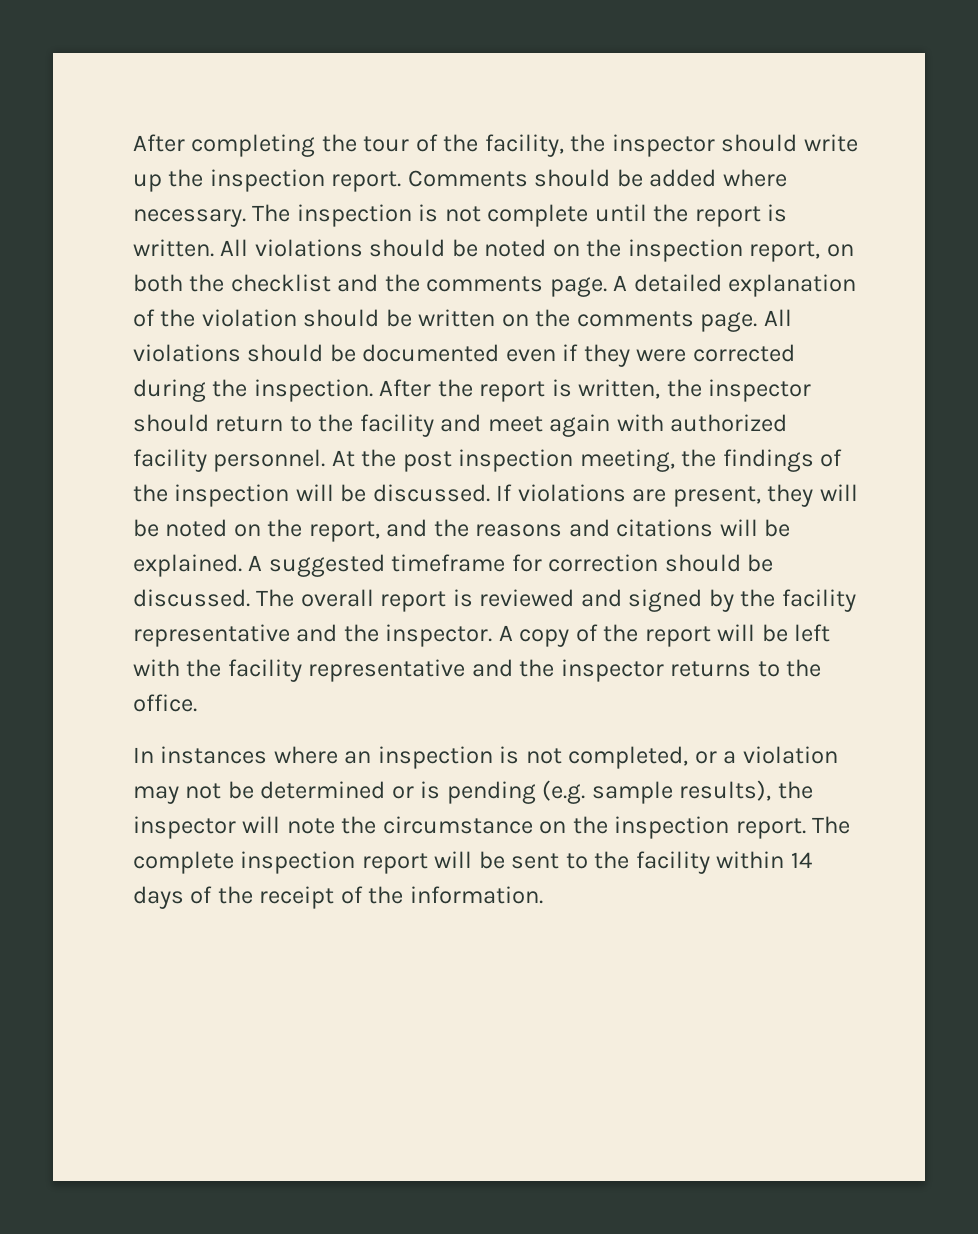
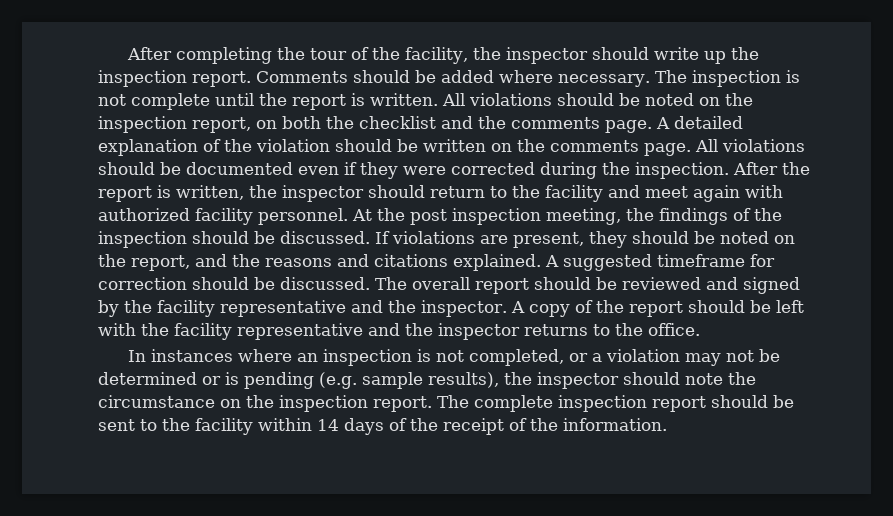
- At the post inspection meeting, the findings of the inspection will be discussed.
+ At the post inspection meeting, the findings of the inspection should be discussed.
- If violations are present, they will be noted on the report, and the reasons and citations will be explained.
+ If violations are present, they should be noted on the report, and the reasons and citations explained.
- The overall report is reviewed and signed by the facility representative and the inspector.
+ The overall report should be reviewed and signed by the facility representative and the inspector.
- A copy of the report will be left with the facility representative and the inspector returns to the office.
+ A copy of the report should be left with the facility representative and the inspector returns to the office.
- In instances where an inspection is not completed, or a violation may not be determined or is pending (e.g. sample results), the inspector will note the circumstance on the inspection report.
+ In instances where an inspection is not completed, or a violation may not be determined or is pending (e.g. sample results), the inspector should note the circumstance on the inspection report.
- The complete inspection report will be sent to the facility within 14 days of the receipt of the information.
+ The complete inspection report should be sent to the facility within 14 days of the receipt of the information.

